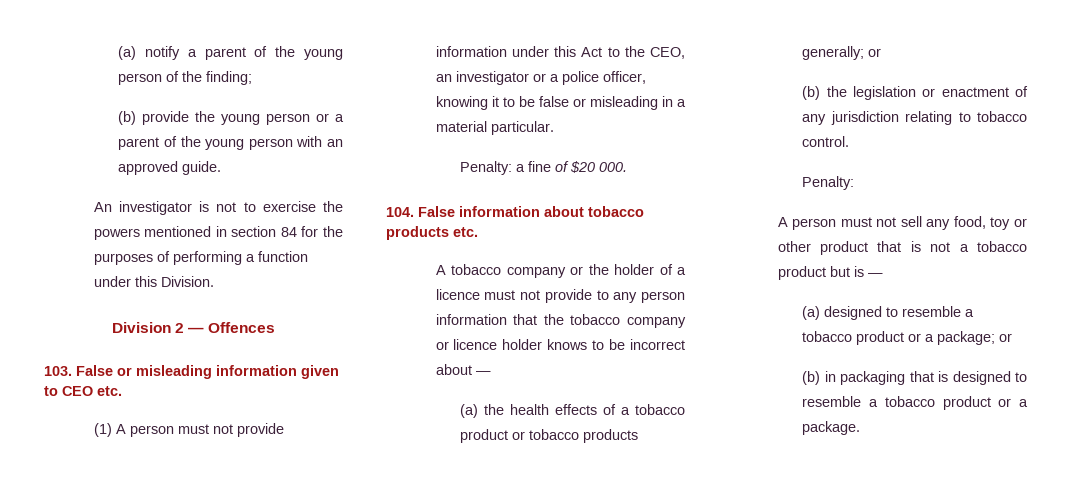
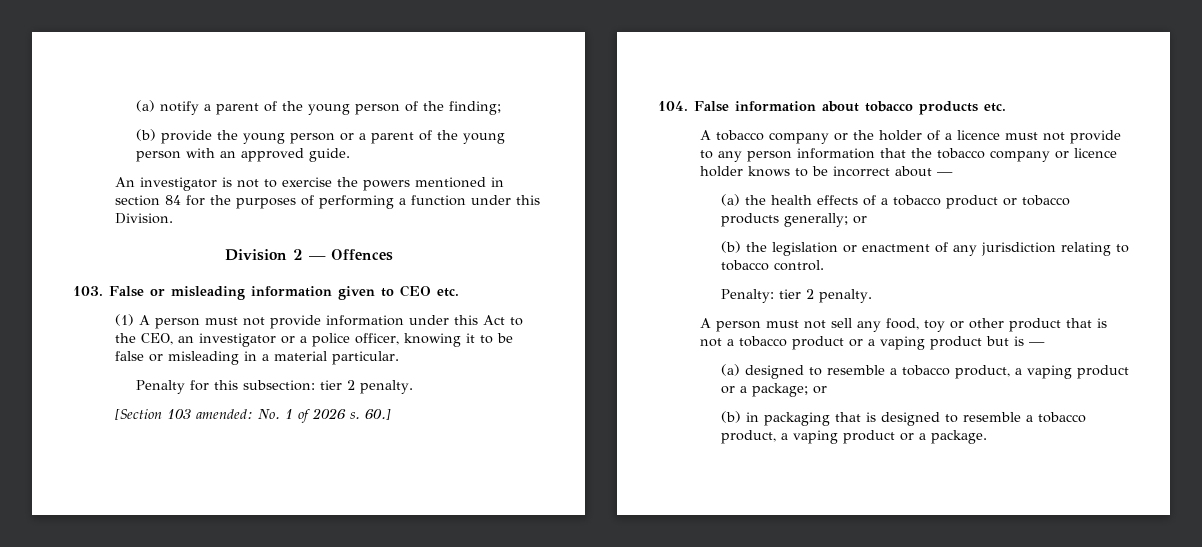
- Penalty: a fine of $20 000.
+ Penalty for this subsection: tier 2 penalty.
+ [Section 103 amended: No. 1 of 2026 s. 60.]
  (b) the legislation or enactment of any jurisdiction relating to tobacco control.
- Penalty:
+ Penalty: tier 2 penalty.
- A person must not sell any food, toy or other product that is not a tobacco product but is —
+ A person must not sell any food, toy or other product that is not a tobacco product or a vaping product but is —
- (a) designed to resemble a tobacco product or a package; or
+ (a) designed to resemble a tobacco product, a vaping product or a package; or
- (b) in packaging that is designed to resemble a tobacco product or a package.
+ (b) in packaging that is designed to resemble a tobacco product, a vaping product or a package.

